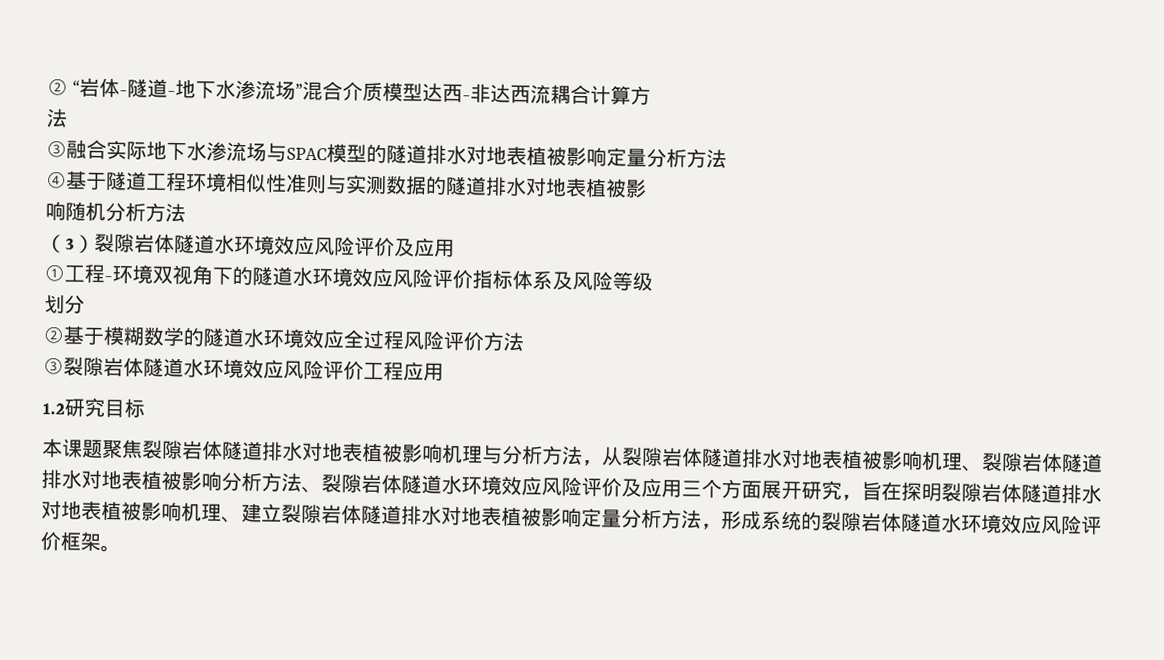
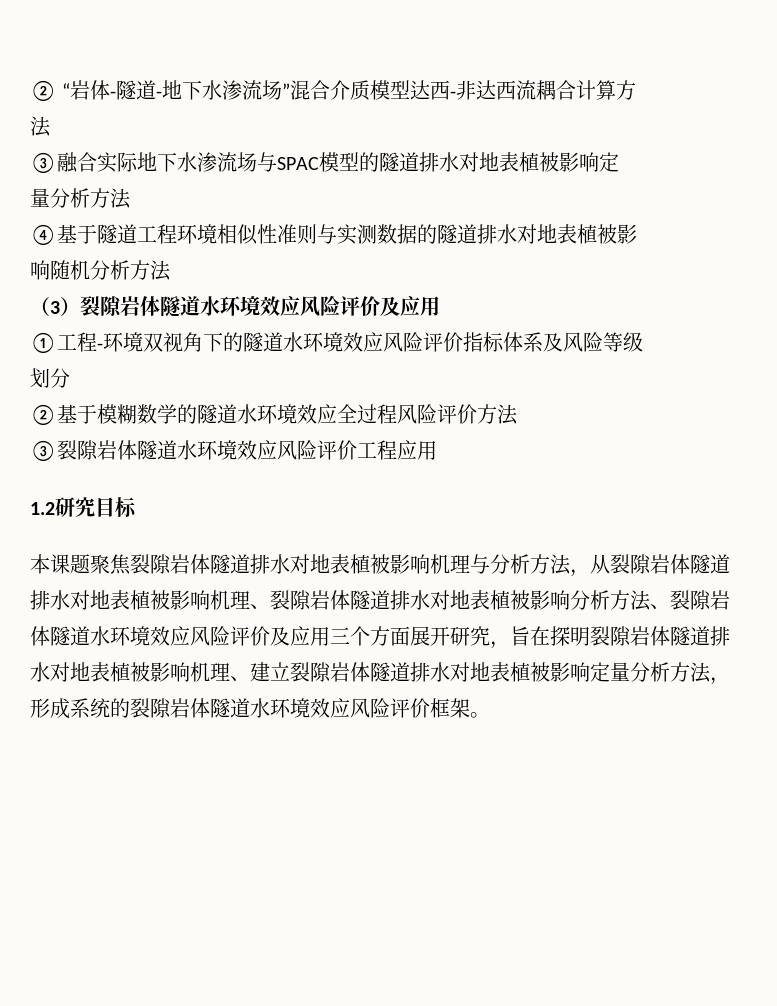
- ③融合实际地下水渗流场与SPAC模型的隧道排水对地表植被影响定量分析方法
+ ③融合实际地下水渗流场与SPAC模型的隧道排水对地表植被影响定
+ 量分析方法

